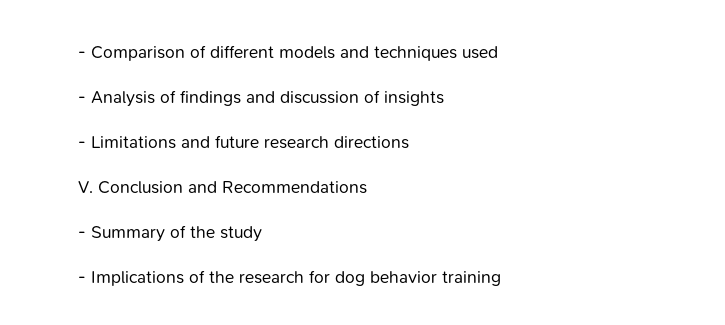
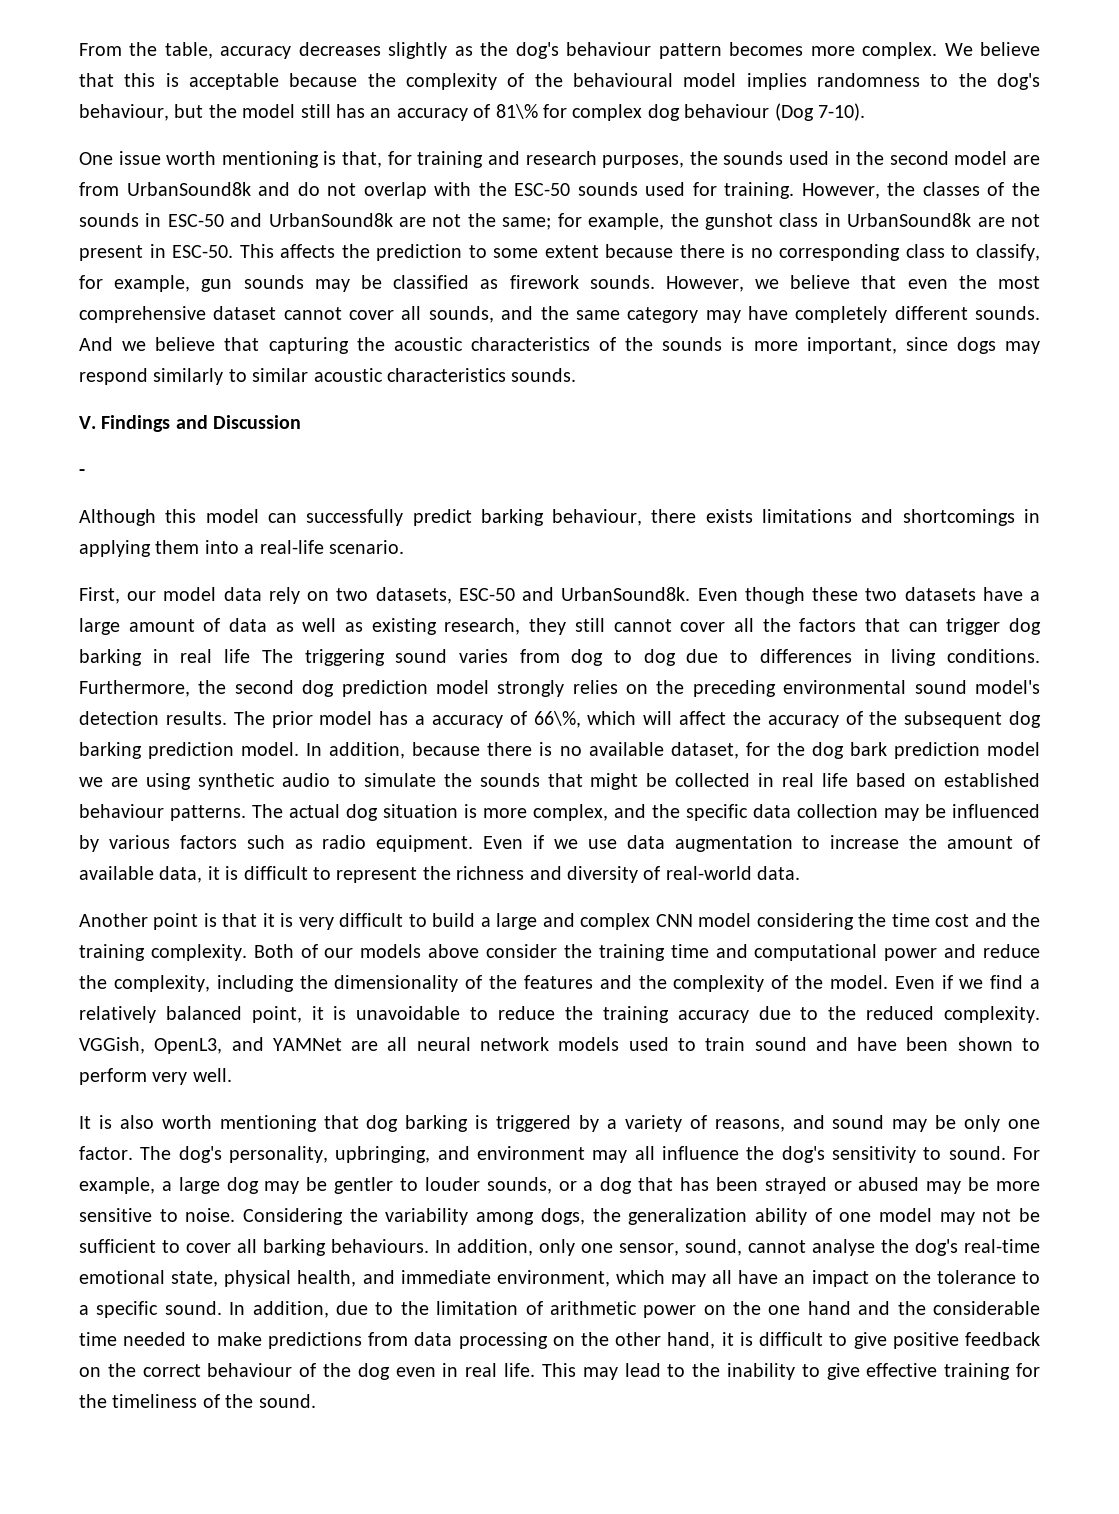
- - Comparison of different models and techniques used
- - Analysis of findings and discussion of insights
- - Limitations and future research directions
- V. Conclusion and Recommendations
- - Summary of the study
- - Implications of the research for dog behavior training
+ From the table, accuracy decreases slightly as the dog's behaviour pattern becomes more complex. We believe that this is acceptable because the complexity of the behavioural model implies randomness to the dog's behaviour, but the model still has an accuracy of 81\% for complex dog behaviour (Dog 7-10).
+ One issue worth mentioning is that, for training and research purposes, the sounds used in the second model are from UrbanSound8k and do not overlap with the ESC-50 sounds used for training. However, the classes of the sounds in ESC-50 and UrbanSound8k are not the same; for example, the gunshot class in UrbanSound8k are not present in ESC-50. This affects the prediction to some extent because there is no corresponding class to classify, for example, gun sounds may be classified as firework sounds. However, we believe that even the most comprehensive dataset cannot cover all sounds, and the same category may have completely different sounds. And we believe that capturing the acoustic characteristics of the sounds is more important, since dogs may respond similarly to similar acoustic characteristics sounds.
+ V. Findings and Discussion
+ -
+ Although this model can successfully predict barking behaviour, there exists limitations and shortcomings in applying them into a real-life scenario.
+ First, our model data rely on two datasets, ESC-50 and UrbanSound8k. Even though these two datasets have a large amount of data as well as existing research, they still cannot cover all the factors that can trigger dog barking in real life The triggering sound varies from dog to dog due to differences in living conditions. Furthermore, the second dog prediction model strongly relies on the preceding environmental sound model's detection results. The prior model has a accuracy of 66\%, which will affect the accuracy of the subsequent dog barking prediction model. In addition, because there is no available dataset, for the dog bark prediction model we are using synthetic audio to simulate the sounds that might be collected in real life based on established behaviour patterns. The actual dog situation is more complex, and the specific data collection may be influenced by various factors such as radio equipment. Even if we use data augmentation to increase the amount of available data, it is difficult to represent the richness and diversity of real-world data.
+ Another point is that it is very difficult to build a large and complex CNN model considering the time cost and the training complexity. Both of our models above consider the training time and computational power and reduce the complexity, including the dimensionality of the features and the complexity of the model. Even if we find a relatively balanced point, it is unavoidable to reduce the training accuracy due to the reduced complexity. VGGish, OpenL3, and YAMNet are all neural network models used to train sound and have been shown to perform very well.
+ It is also worth mentioning that dog barking is triggered by a variety of reasons, and sound may be only one factor. The dog's personality, upbringing, and environment may all influence the dog's sensitivity to sound. For example, a large dog may be gentler to louder sounds, or a dog that has been strayed or abused may be more sensitive to noise. Considering the variability among dogs, the generalization ability of one model may not be sufficient to cover all barking behaviours. In addition, only one sensor, sound, cannot analyse the dog's real-time emotional state, physical health, and immediate environment, which may all have an impact on the tolerance to a specific sound. In addition, due to the limitation of arithmetic power on the one hand and the considerable time needed to make predictions from data processing on the other hand, it is difficult to give positive feedback on the correct behaviour of the dog even in real life. This may lead to the inability to give effective training for the timeliness of the sound.

